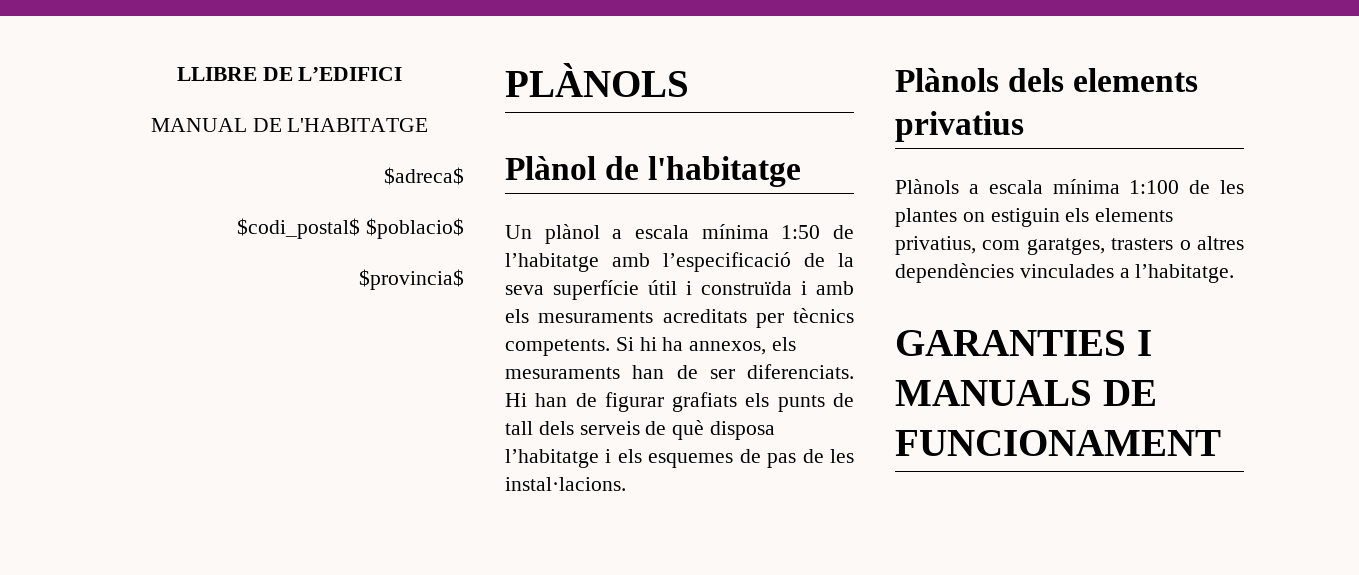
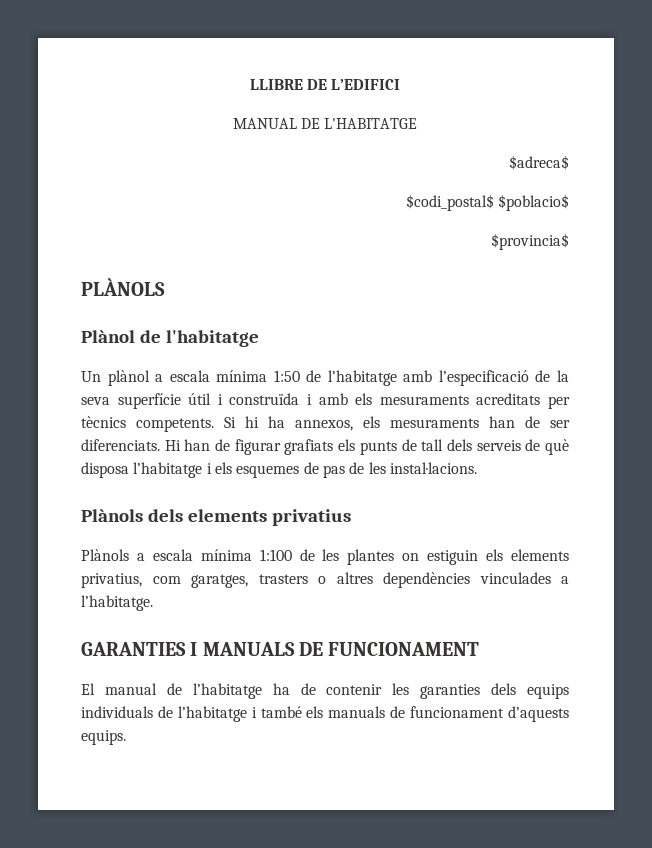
+ El manual de l’habitatge ha de contenir les garanties dels equips individuals de l’habitatge i també els manuals de funcionament d’aquests equips.

